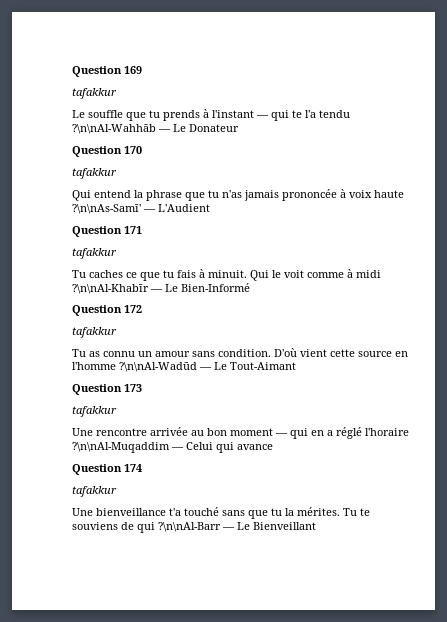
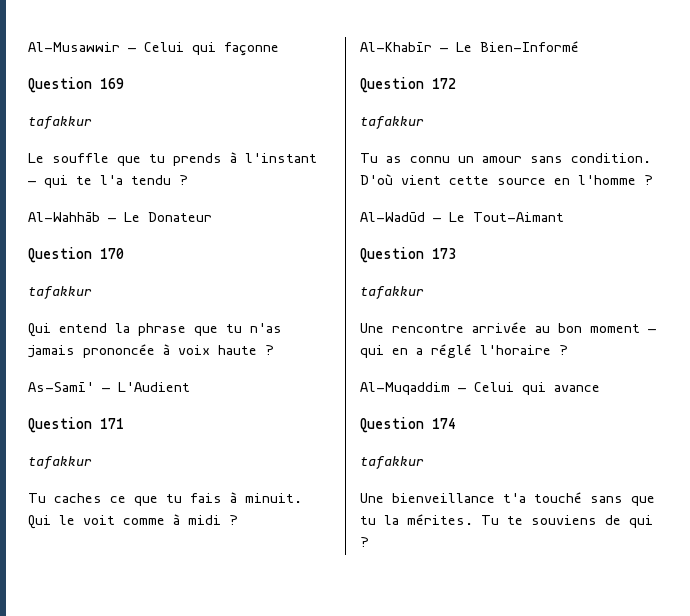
+ Al-Musawwir — Celui qui façonne
- Le souffle que tu prends à l'instant — qui te l'a tendu ?\n\nAl-Wahhāb — Le Donateur
+ Le souffle que tu prends à l'instant — qui te l'a tendu ?
+ Al-Wahhāb — Le Donateur
- Qui entend la phrase que tu n'as jamais prononcée à voix haute ?\n\nAs-Samī' — L'Audient
+ Qui entend la phrase que tu n'as jamais prononcée à voix haute ?
+ As-Samī' — L'Audient
- Qui le voit comme à midi ?\n\nAl-Khabīr — Le Bien-Informé
+ Qui le voit comme à midi ?
+ Al-Khabīr — Le Bien-Informé
- D'où vient cette source en l'homme ?\n\nAl-Wadūd — Le Tout-Aimant
+ D'où vient cette source en l'homme ?
+ Al-Wadūd — Le Tout-Aimant
- Une rencontre arrivée au bon moment — qui en a réglé l'horaire ?\n\nAl-Muqaddim — Celui qui avance
+ Une rencontre arrivée au bon moment — qui en a réglé l'horaire ?
+ Al-Muqaddim — Celui qui avance
- Tu te souviens de qui ?\n\nAl-Barr — Le Bienveillant
+ Tu te souviens de qui ?

